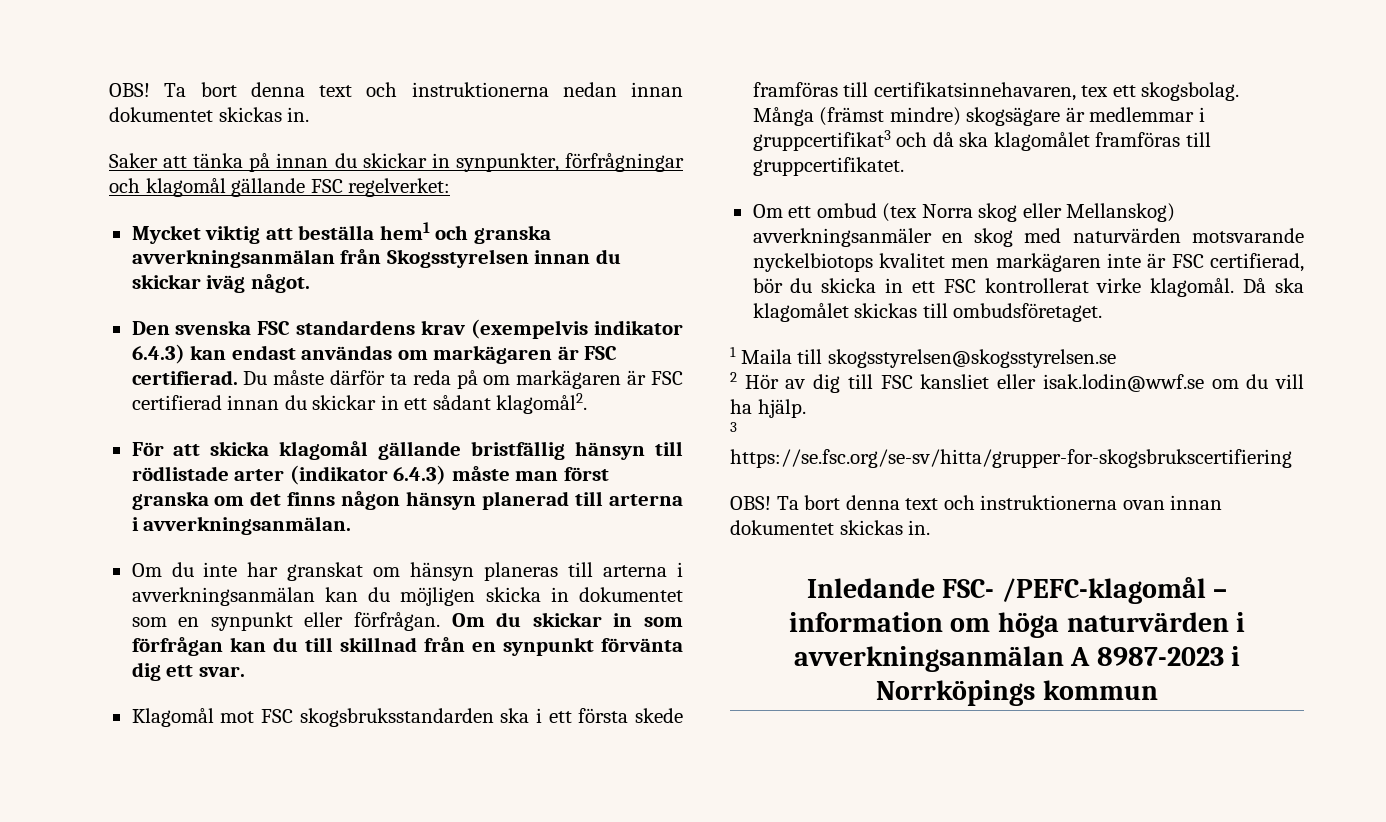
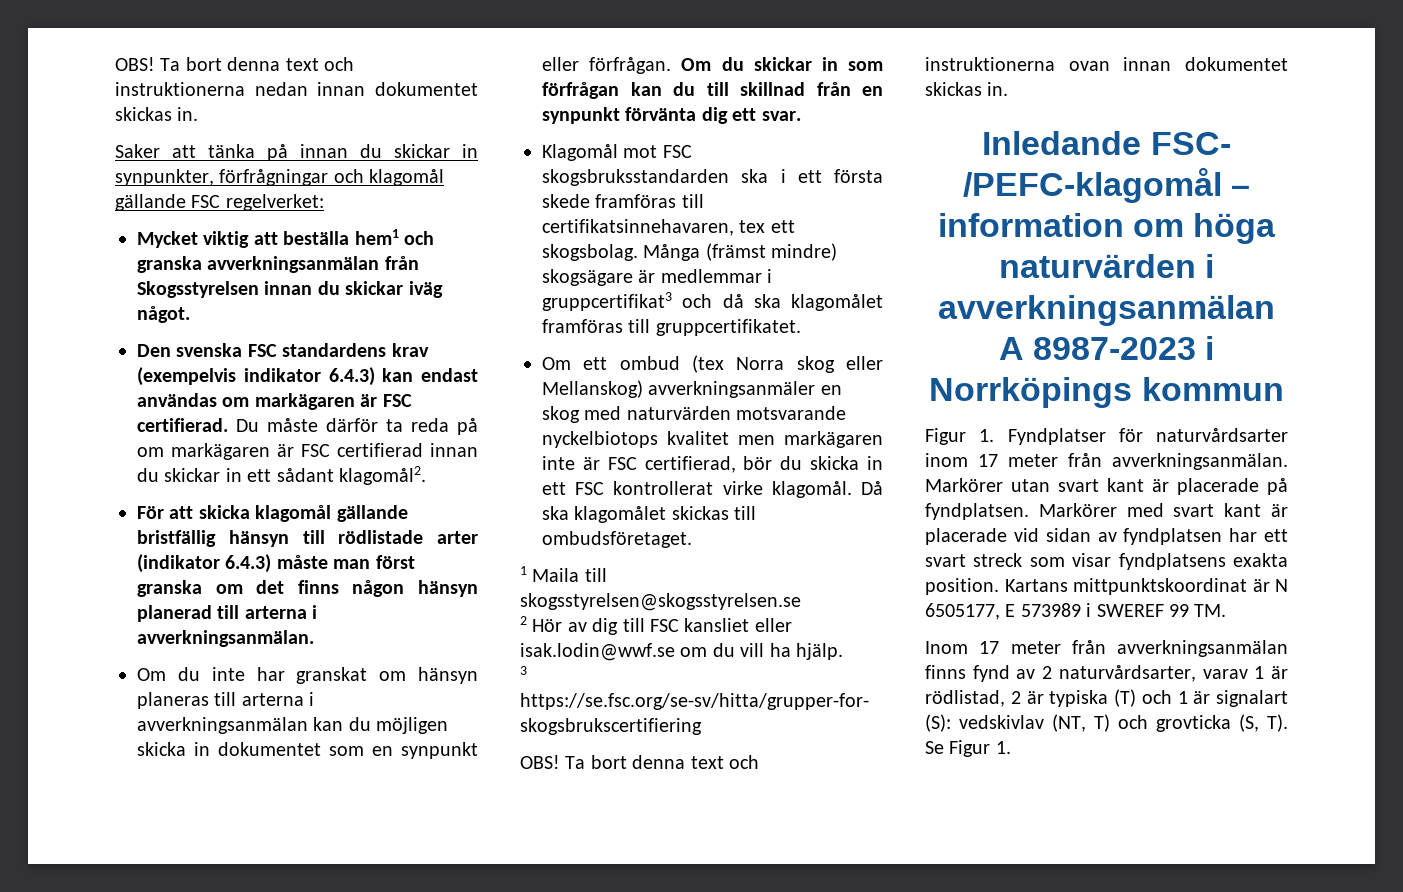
+ Figur 1. Fyndplatser för naturvårdsarter inom 17 meter från avverkningsanmälan. Markörer utan svart kant är placerade på fyndplatsen. Markörer med svart kant är placerade vid sidan av fyndplatsen har ett svart streck som visar fyndplatsens exakta position. Kartans mittpunktskoordinat är N 6505177, E 573989 i SWEREF 99 TM.
+ Inom 17 meter från avverkningsanmälan finns fynd av 2 naturvårdsarter, varav 1 är rödlistad, 2 är typiska (T) och 1 är signalart (S): vedskivlav (NT, T) och grovticka (S, T). Se Figur 1.

